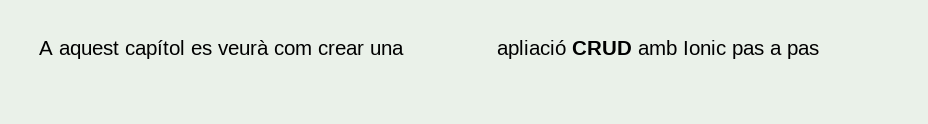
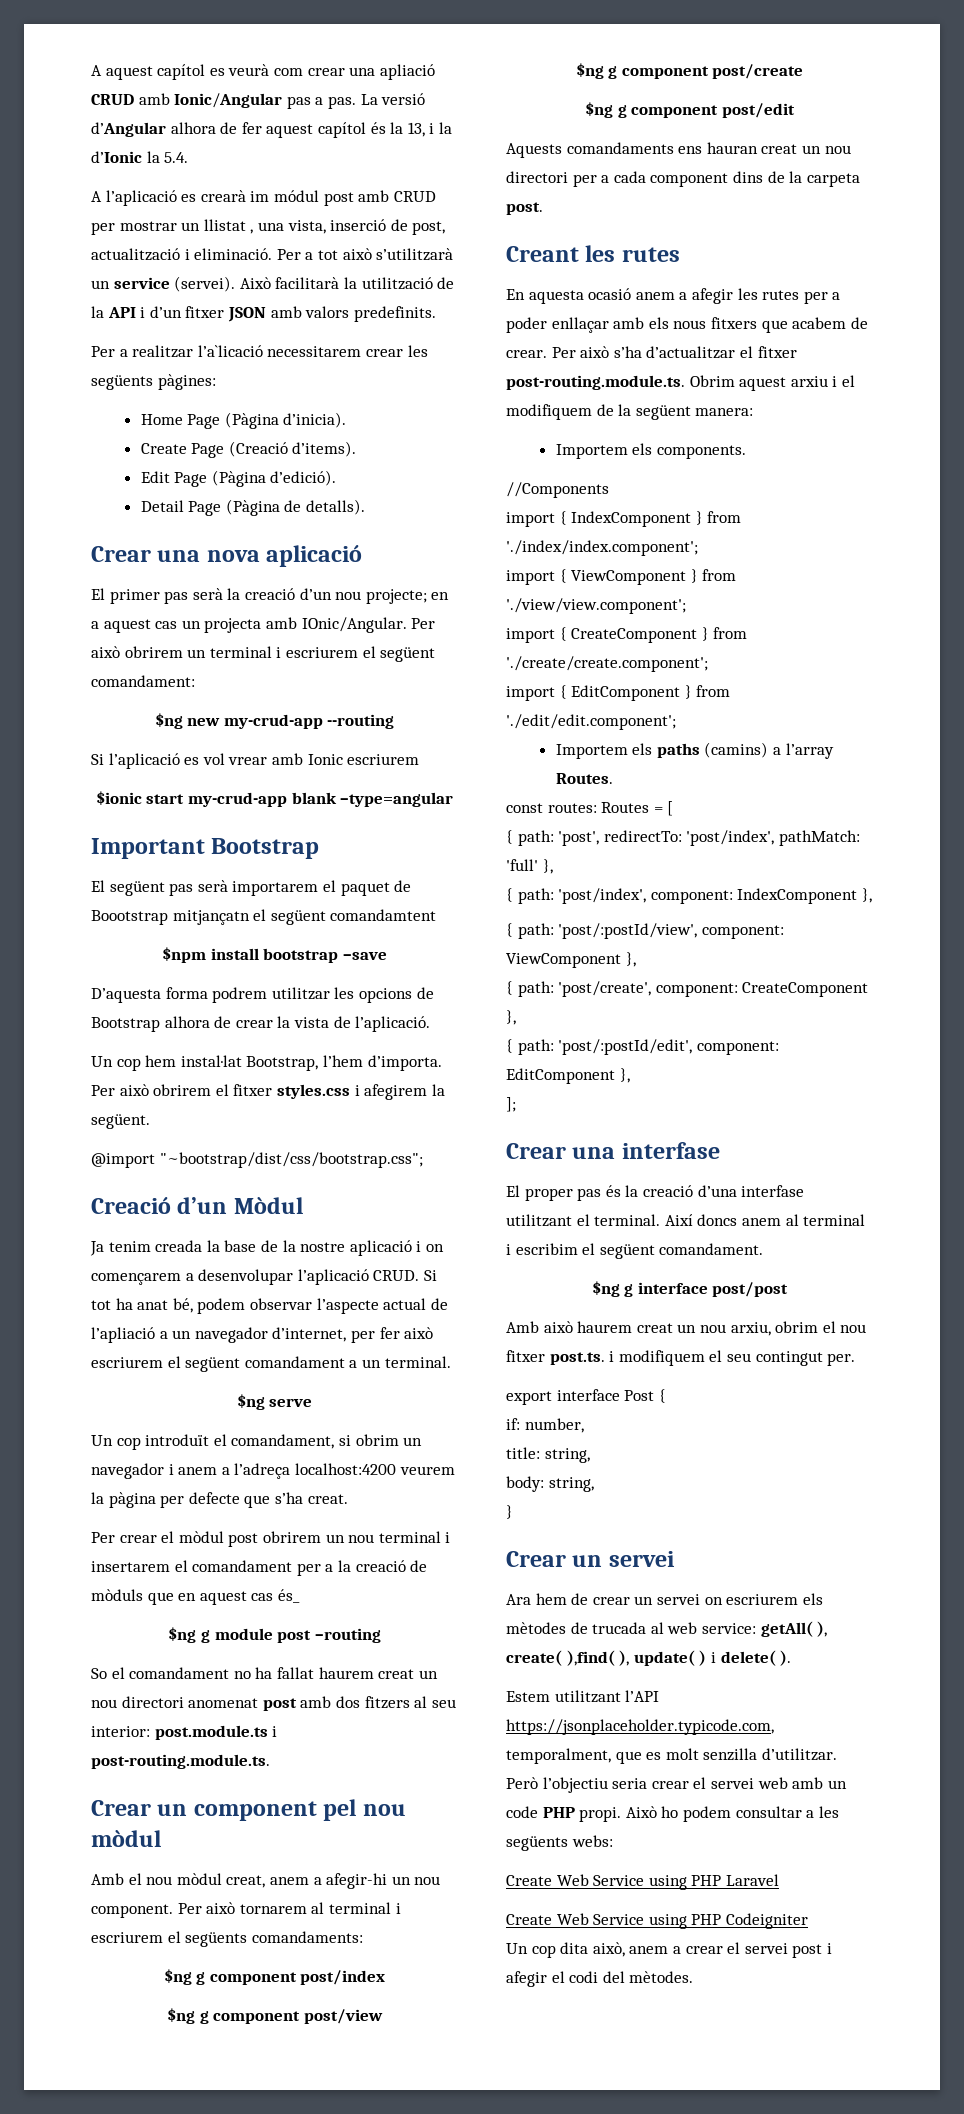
- A aquest capítol es veurà com crear una apliació CRUD amb Ionic pas a pas
+ A aquest capítol es veurà com crear una apliació CRUD amb Ionic/Angular pas a pas. La versió d’Angular alhora de fer aquest capítol és la 13, i la d’Ionic la 5.4.
+ A l’aplicació es crearà im módul post amb CRUD per mostrar un llistat , una vista, inserció de post, actualització i eliminació. Per a tot això s’utilitzarà un service (servei). Això facilitarà la utilització de la API i d’un fitxer JSON amb valors predefinits.
+ Per a realitzar l’a`licació necessitarem crear les següents pàgines:
+ Home Page (Pàgina d’inicia).
+ Create Page (Creació d’items).
+ Edit Page (Pàgina d’edició).
+ Detail Page (Pàgina de detalls).
+ Crear una nova aplicació
+ El primer pas serà la creació d’un nou projecte; en a aquest cas un projecta amb IOnic/Angular. Per això obrirem un terminal i escriurem el següent comandament:
+ $ng new my-crud-app --routing
+ Si l’aplicació es vol vrear amb Ionic escriurem
+ $ionic start my-crud-app blank –type=angular
+ Important Bootstrap
+ El següent pas serà importarem el paquet de Boootstrap mitjançatn el següent comandamtent
+ $npm install bootstrap –save
+ D’aquesta forma podrem utilitzar les opcions de Bootstrap alhora de crear la vista de l’aplicació.
+ Un cop hem instal·lat Bootstrap, l’hem d’importa. Per això obrirem el fitxer styles.css i afegirem la següent.
+ @import "~bootstrap/dist/css/bootstrap.css";
+ Creació d’un Mòdul
+ Ja tenim creada la base de la nostre aplicació i on començarem a desenvolupar l’aplicació CRUD. Si tot ha anat bé, podem observar l’aspecte actual de l’apliació a un navegador d’internet, per fer això escriurem el següent comandament a un terminal.
+ $ng serve
+ Un cop introduït el comandament, si obrim un navegador i anem a l’adreça localhost:4200 veurem la pàgina per defecte que s’ha creat.
+ Per crear el mòdul post obrirem un nou terminal i insertarem el comandament per a la creació de mòduls que en aquest cas és_
+ $ng g module post –routing
+ So el comandament no ha fallat haurem creat un nou directori anomenat post amb dos fitzers al seu interior: post.module.ts i post-routing.module.ts.
+ Crear un component pel nou mòdul
+ Amb el nou mòdul creat, anem a afegir-hi un nou component. Per això tornarem al terminal i escriurem el següents comandaments:
+ $ng g component post/index
+ $ng g component post/view
+ $ng g component post/create
+ $ng g component post/edit
+ Aquests comandaments ens hauran creat un nou directori per a cada component dins de la carpeta post.
+ Creant les rutes
+ En aquesta ocasió anem a afegir les rutes per a poder enllaçar amb els nous fitxers que acabem de crear. Per això s’ha d’actualitzar el fitxer post-routing.module.ts. Obrim aquest arxiu i el modifiquem de la següent manera:
+ Importem els components.
+ //Components
+ import { IndexComponent } from './index/index.component';
+ import { ViewComponent } from './view/view.component';
+ import { CreateComponent } from './create/create.component';
+ import { EditComponent } from './edit/edit.component';
+ Importem els paths (camins) a l’array Routes.
+ const routes: Routes = [
+ { path: 'post', redirectTo: 'post/index', pathMatch: 'full' },
+ { path: 'post/index', component: IndexComponent },
+ { path: 'post/:postId/view', component: ViewComponent },
+ { path: 'post/create', component: CreateComponent },
+ { path: 'post/:postId/edit', component: EditComponent },
+ ];
+ Crear una interfase
+ El proper pas és la creació d’una interfase utilitzant el terminal. Així doncs anem al terminal i escribim el següent comandament.
+ $ng g interface post/post
+ Amb això haurem creat un nou arxiu, obrim el nou fitxer post.ts. i modifiquem el seu contingut per.
+ export interface Post {
+ if: number,
+ title: string,
+ body: string,
+ }
+ Crear un servei
+ Ara hem de crear un servei on escriurem els mètodes de trucada al web service: getAll( ), create( ),find( ), update( ) i delete( ).
+ Estem utilitzant l’API https://jsonplaceholder.typicode.com, temporalment, que es molt senzilla d’utilitzar. Però l’objectiu seria crear el servei web amb un code PHP propi. Això ho podem consultar a les següents webs:
+ Create Web Service using PHP Laravel
+ Create Web Service using PHP Codeigniter
+ Un cop dita això, anem a crear el servei post i afegir el codi del mètodes.

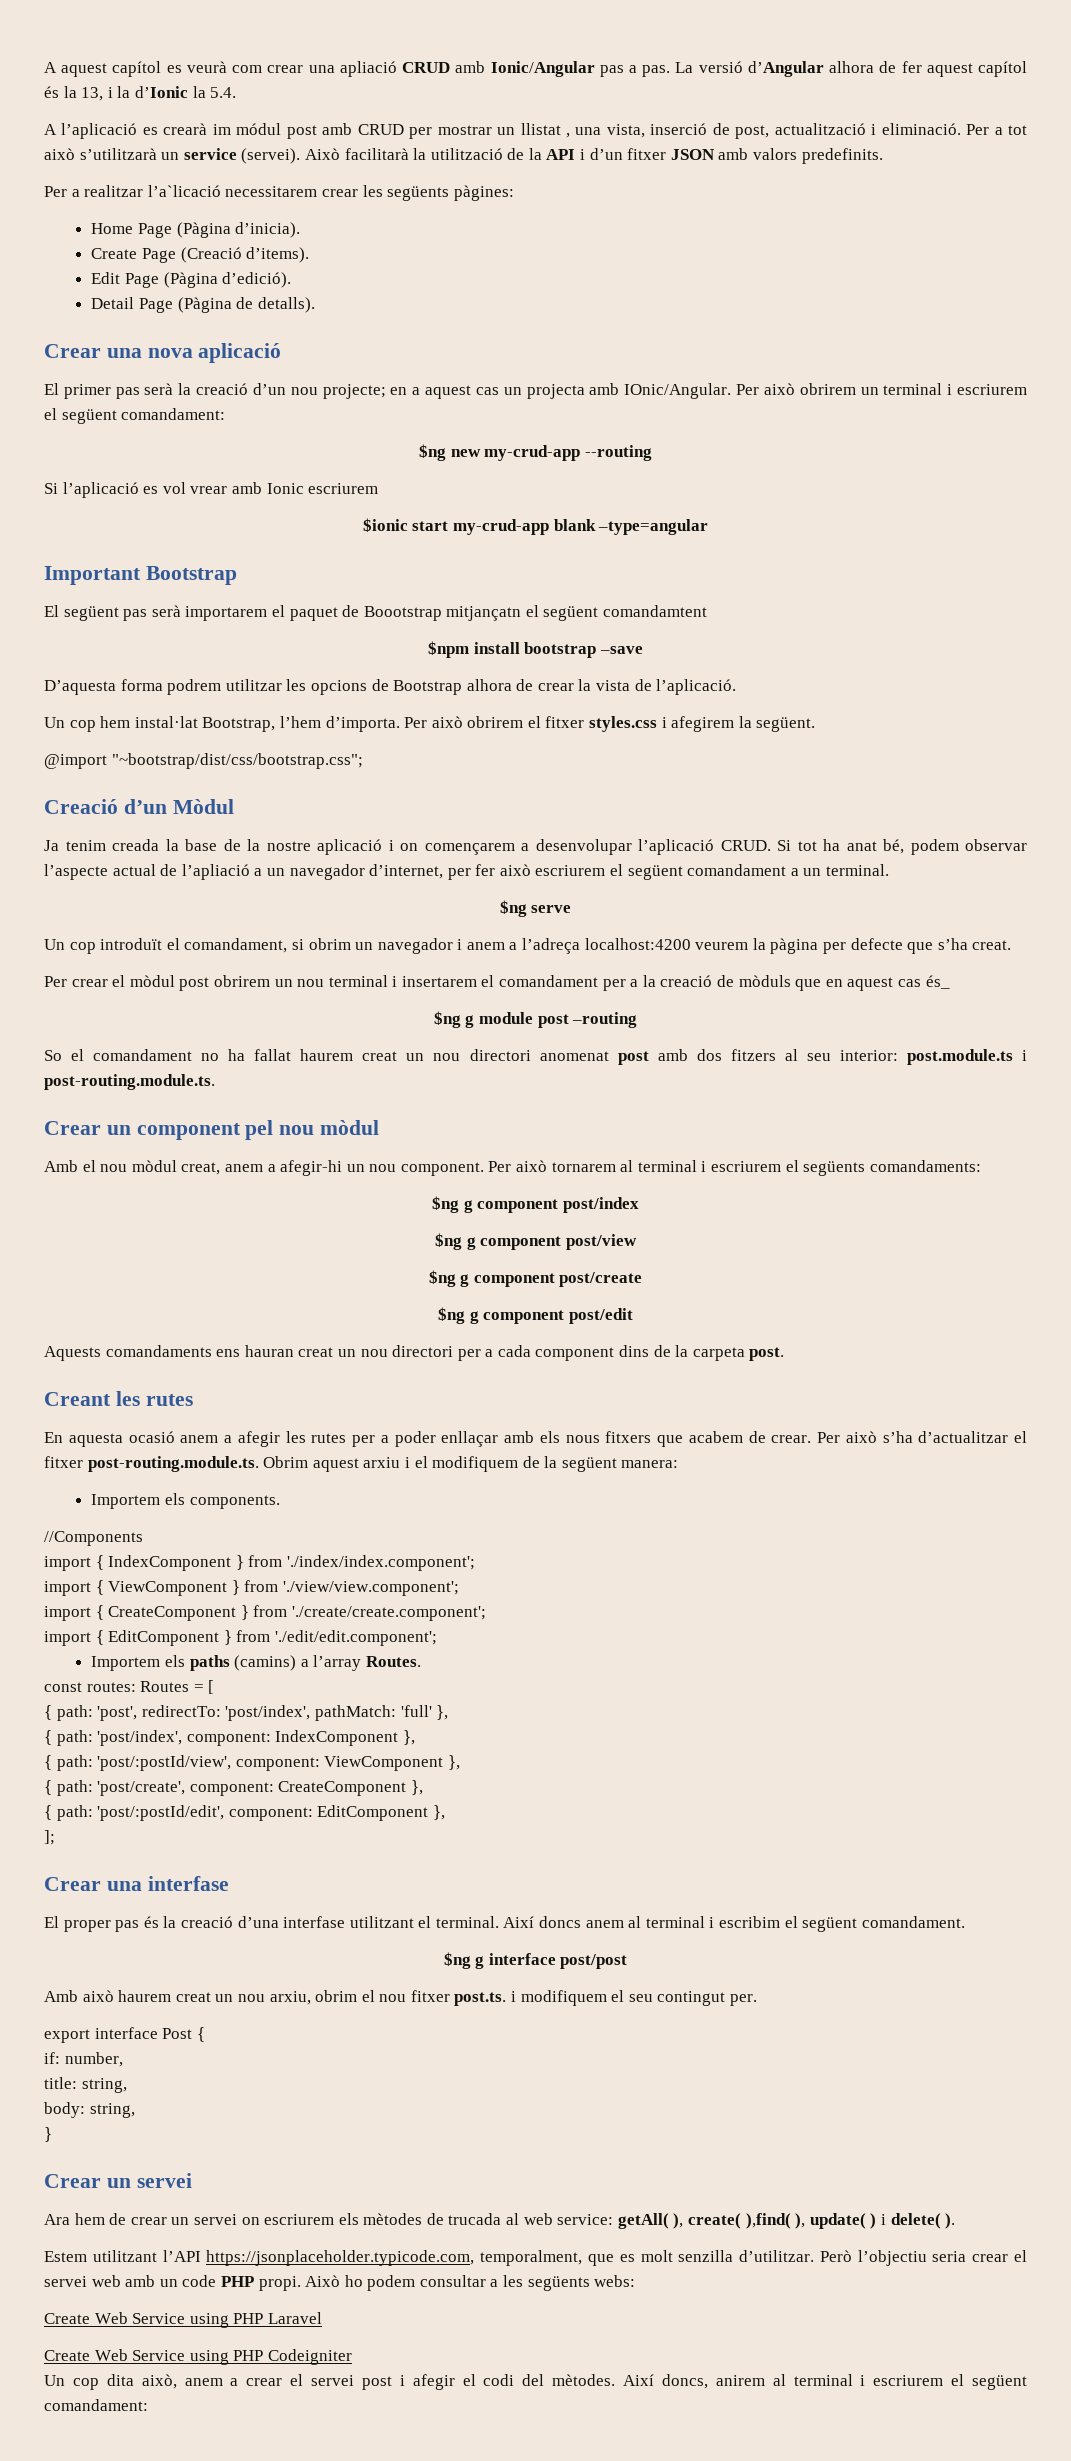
+ Així doncs, anirem al terminal i escriurem el següent comandament:

